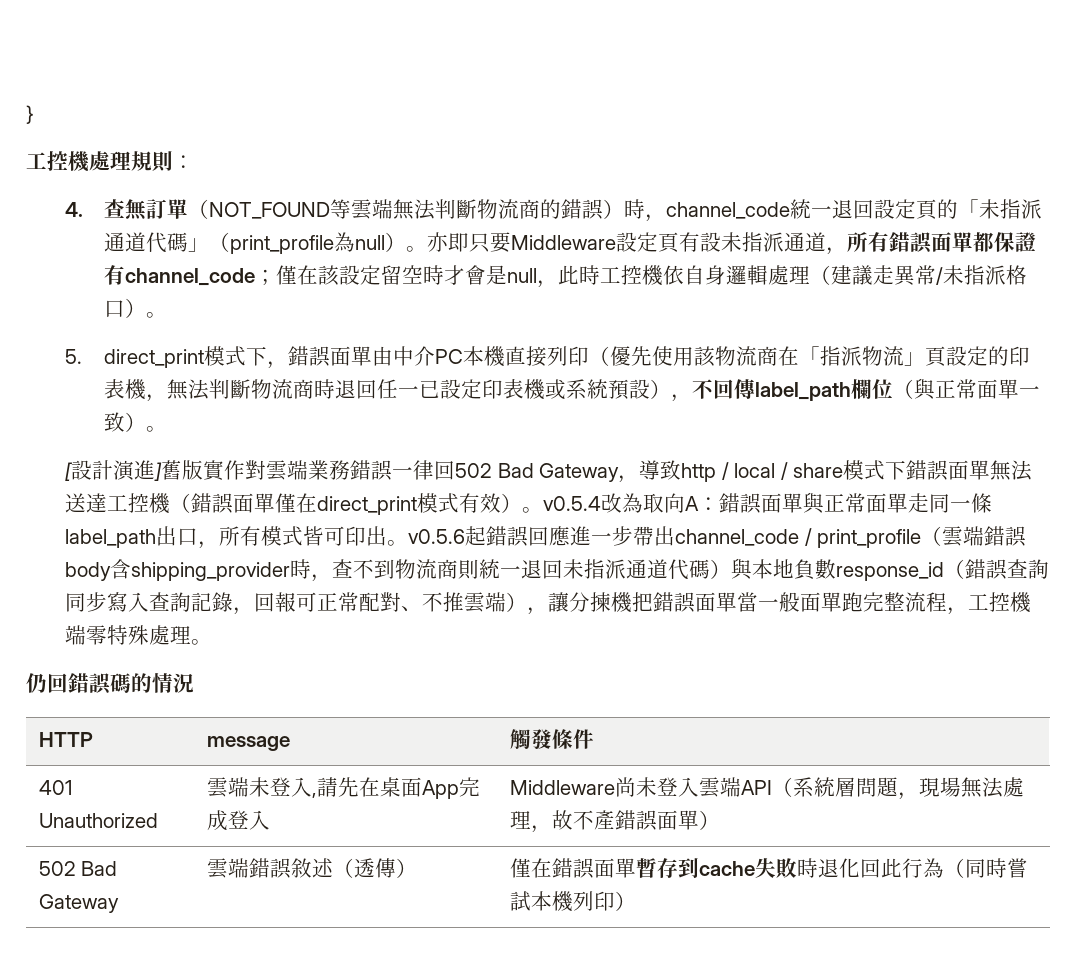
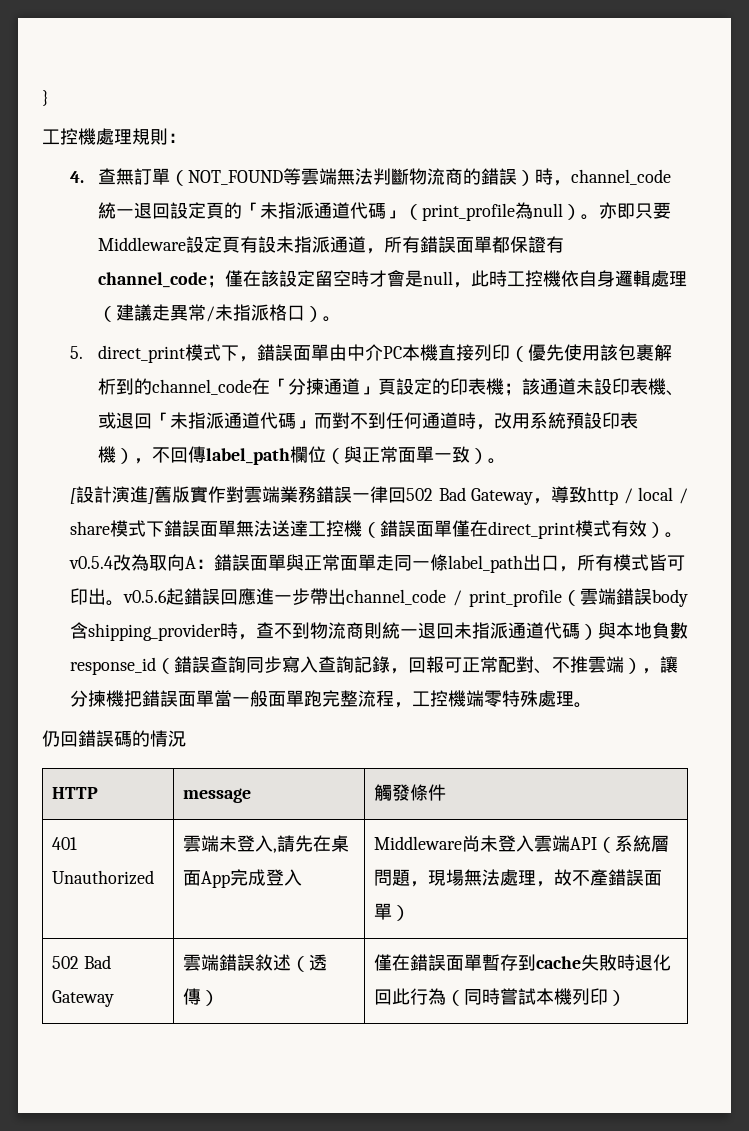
- 5. direct_print模式下，錯誤面單由中介PC本機直接列印（優先使用該物流商在「指派物流」頁設定的印表機，無法判斷物流商時退回任一已設定印表機或系統預設），不回傳label_path欄位（與正常面單一致）。
+ 5. direct_print模式下，錯誤面單由中介PC本機直接列印（優先使用該包裹解析到的channel_code在「分揀通道」頁設定的印表機；該通道未設印表機、或退回「未指派通道代碼」而對不到任何通道時，改用系統預設印表機），不回傳label_path欄位（與正常面單一致）。

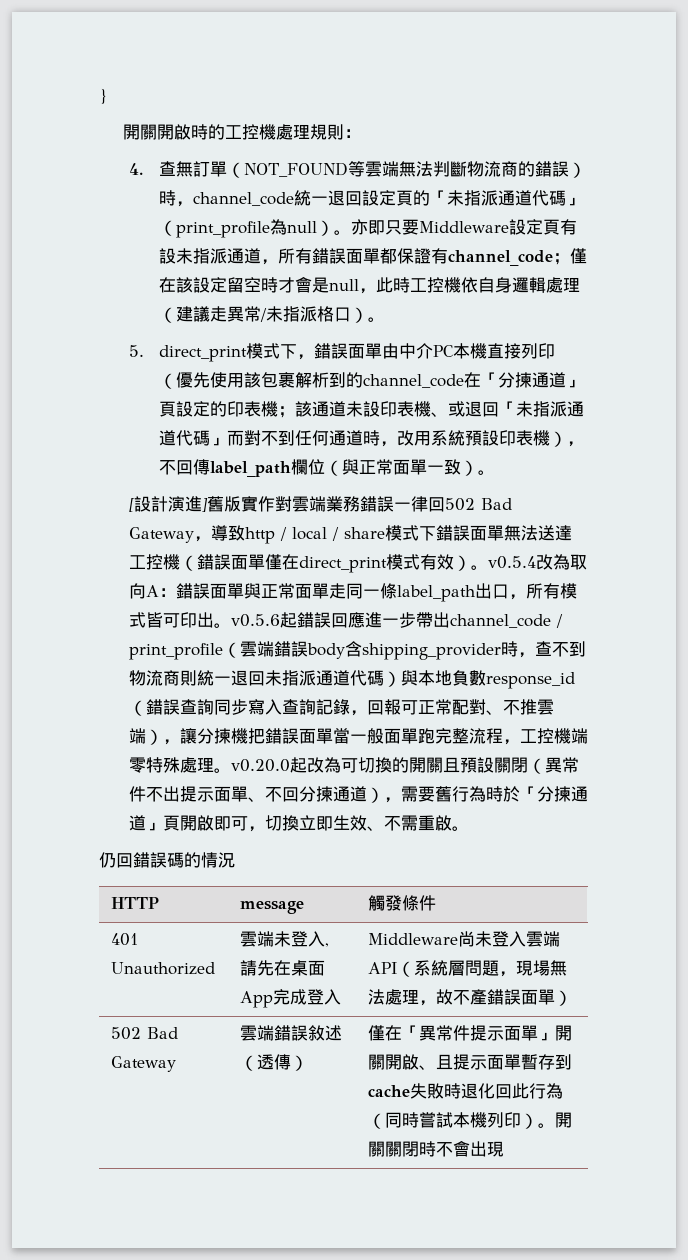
- 工控機處理規則：
+ 開關開啟時的工控機處理規則：
- 錯誤面單與正常面單走同一條label_path出口，所有模式皆可印出。v0.5.6起錯誤回應進一步帶出channel_code / print_profile（雲端錯誤body含shipping_provider時，查不到物流商則統一退回未指派通道代碼）與本地負數response_id（錯誤查詢同步寫入查詢記錄，回報可正常配對、不推雲端），讓分揀機把錯誤面單當一般面單跑完整流程，工控機端零特殊處理。
+ 錯誤面單與正常面單走同一條label_path出口，所有模式皆可印出。v0.5.6起錯誤回應進一步帶出channel_code / print_profile（雲端錯誤body含shipping_provider時，查不到物流商則統一退回未指派通道代碼）與本地負數response_id（錯誤查詢同步寫入查詢記錄，回報可正常配對、不推雲端），讓分揀機把錯誤面單當一般面單跑完整流程，工控機端零特殊處理。v0.20.0起改為可切換的開關且預設關閉（異常件不出提示面單、不回分揀通道），需要舊行為時於「分揀通道」頁開啟即可，切換立即生效、不需重啟。
- 502 Bad Gateway | 雲端錯誤敘述（透傳） | 僅在錯誤面單暫存到cache失敗時退化回此行為（同時嘗試本機列印）
+ 502 Bad Gateway | 雲端錯誤敘述（透傳） | 僅在「異常件提示面單」開關開啟、且提示面單暫存到cache失敗時退化回此行為（同時嘗試本機列印）。開關關閉時不會出現

